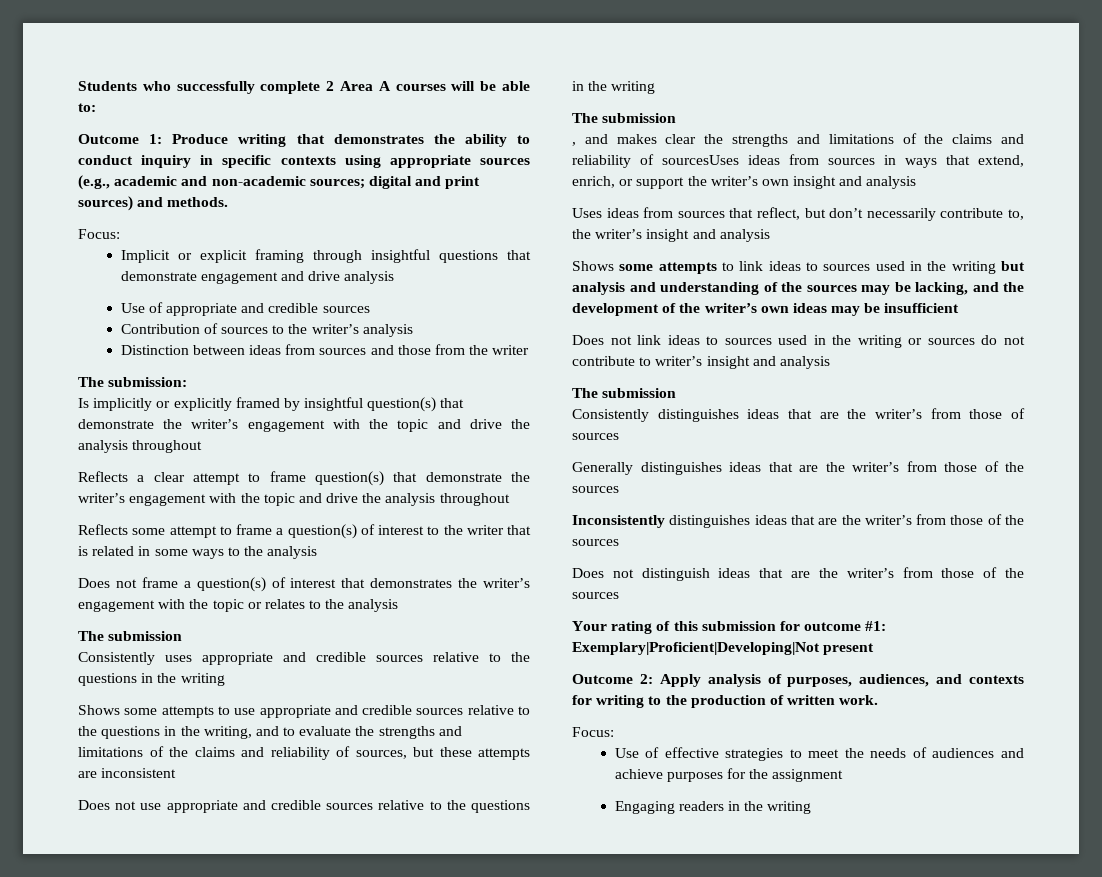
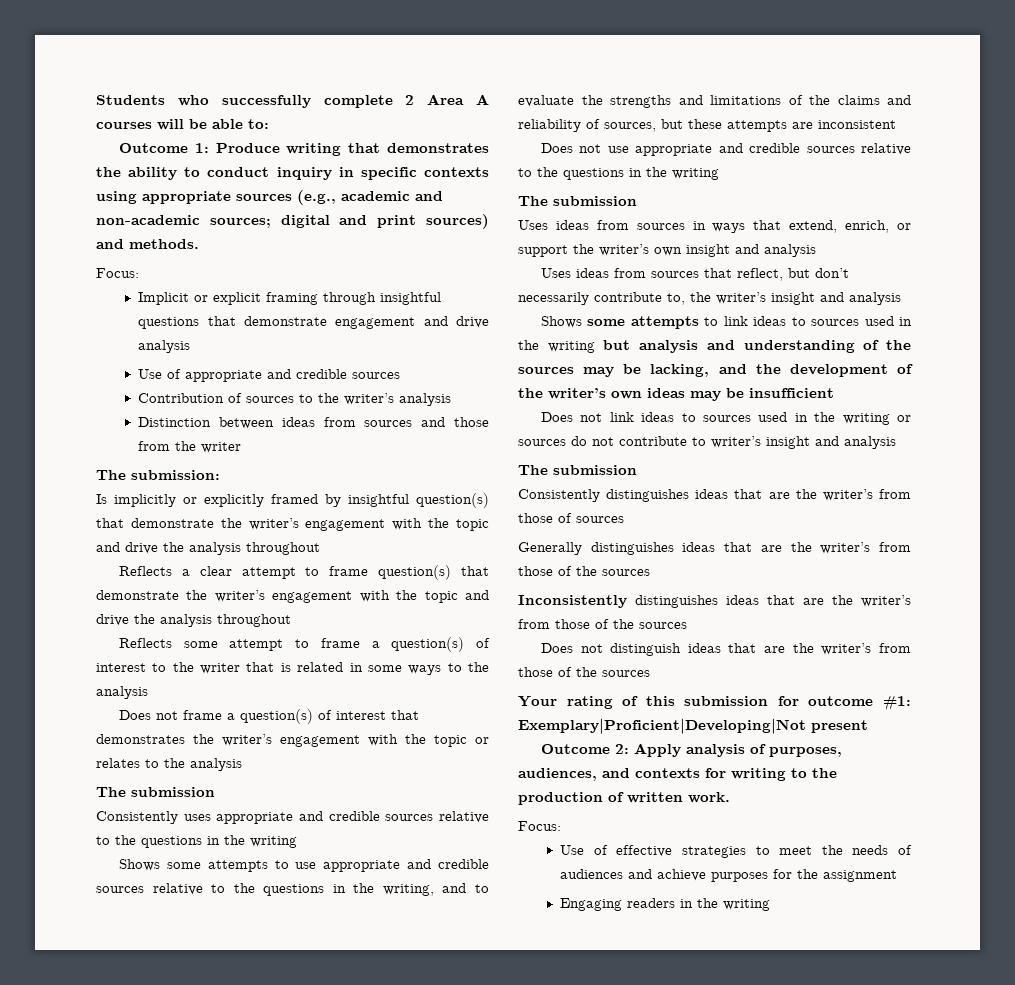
- , and makes clear the strengths and limitations of the claims and reliability of sourcesUses ideas from sources in ways that extend, enrich, or support the writer’s own insight and analysis
+ Uses ideas from sources in ways that extend, enrich, or support the writer’s own insight and analysis

